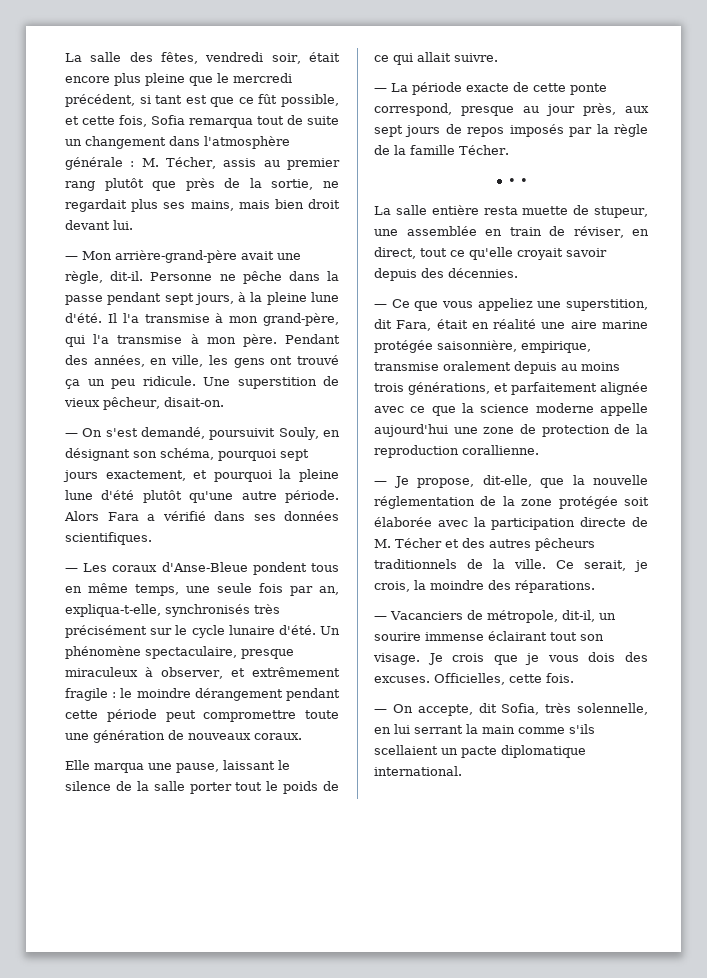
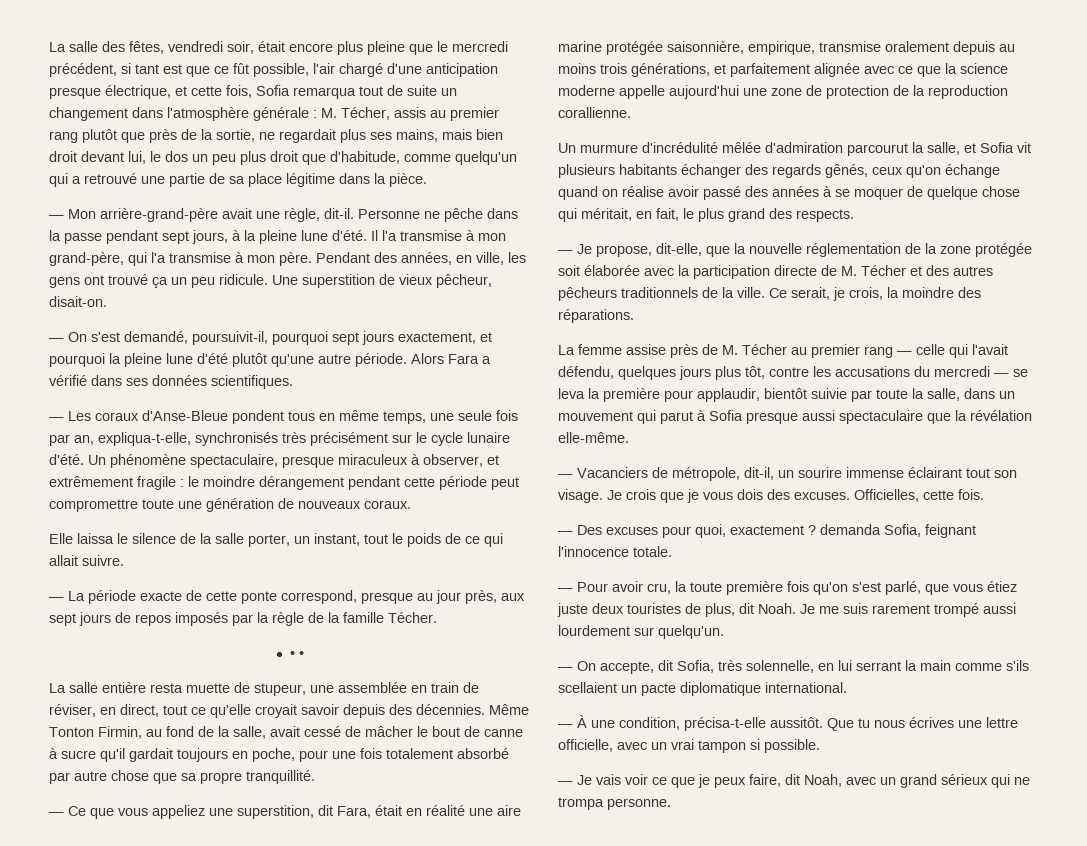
- La salle des fêtes, vendredi soir, était encore plus pleine que le mercredi précédent, si tant est que ce fût possible, et cette fois, Sofia remarqua tout de suite un changement dans l'atmosphère générale : M. Técher, assis au premier rang plutôt que près de la sortie, ne regardait plus ses mains, mais bien droit devant lui.
+ La salle des fêtes, vendredi soir, était encore plus pleine que le mercredi précédent, si tant est que ce fût possible, l'air chargé d'une anticipation presque électrique, et cette fois, Sofia remarqua tout de suite un changement dans l'atmosphère générale : M. Técher, assis au premier rang plutôt que près de la sortie, ne regardait plus ses mains, mais bien droit devant lui, le dos un peu plus droit que d'habitude, comme quelqu'un qui a retrouvé une partie de sa place légitime dans la pièce.
- — On s'est demandé, poursuivit Souly, en désignant son schéma, pourquoi sept jours exactement, et pourquoi la pleine lune d'été plutôt qu'une autre période.
+ — On s'est demandé, poursuivit-il, pourquoi sept jours exactement, et pourquoi la pleine lune d'été plutôt qu'une autre période.
- Elle marqua une pause, laissant le silence de la salle porter tout le poids de ce qui allait suivre.
+ Elle laissa le silence de la salle porter, un instant, tout le poids de ce qui allait suivre.
+ Même Tonton Firmin, au fond de la salle, avait cessé de mâcher le bout de canne à sucre qu'il gardait toujours en poche, pour une fois totalement absorbé par autre chose que sa propre tranquillité.
+ Un murmure d'incrédulité mêlée d'admiration parcourut la salle, et Sofia vit plusieurs habitants échanger des regards gênés, ceux qu'on échange quand on réalise avoir passé des années à se moquer de quelque chose qui méritait, en fait, le plus grand des respects.
+ La femme assise près de M. Técher au premier rang — celle qui l'avait défendu, quelques jours plus tôt, contre les accusations du mercredi — se leva la première pour applaudir, bientôt suivie par toute la salle, dans un mouvement qui parut à Sofia presque aussi spectaculaire que la révélation elle-même.
+ — Des excuses pour quoi, exactement ? demanda Sofia, feignant l'innocence totale.
+ — Pour avoir cru, la toute première fois qu'on s'est parlé, que vous étiez juste deux touristes de plus, dit Noah. Je me suis rarement trompé aussi lourdement sur quelqu'un.
+ — À une condition, précisa-t-elle aussitôt. Que tu nous écrives une lettre officielle, avec un vrai tampon si possible.
+ — Je vais voir ce que je peux faire, dit Noah, avec un grand sérieux qui ne trompa personne.

